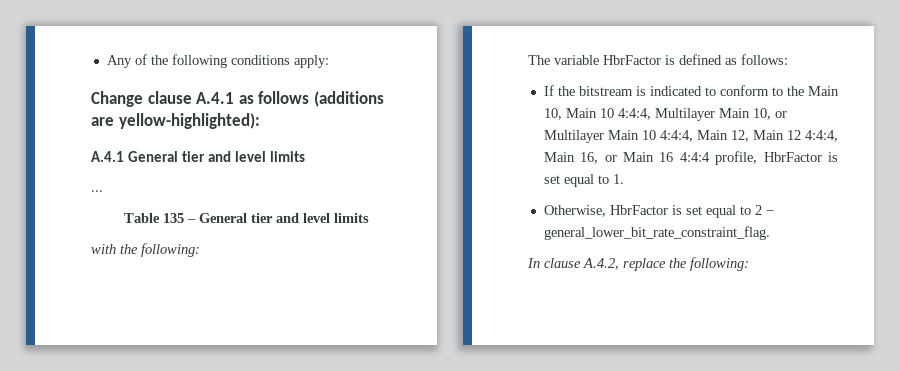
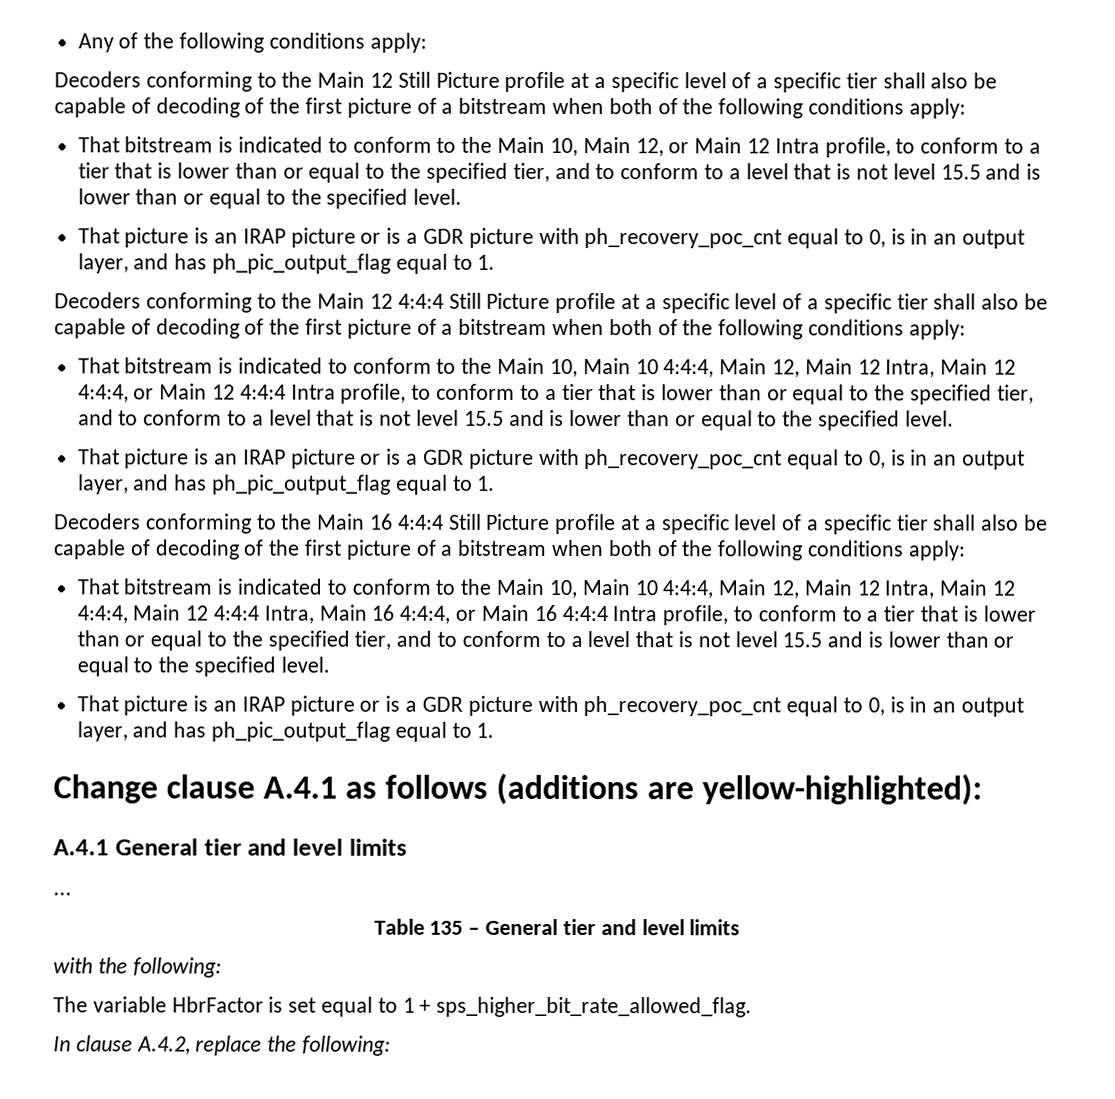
+ Decoders conforming to the Main 12 Still Picture profile at a specific level of a specific tier shall also be capable of decoding of the first picture of a bitstream when both of the following conditions apply:
+ That bitstream is indicated to conform to the Main 10, Main 12, or Main 12 Intra profile, to conform to a tier that is lower than or equal to the specified tier, and to conform to a level that is not level 15.5 and is lower than or equal to the specified level.
+ That picture is an IRAP picture or is a GDR picture with ph_recovery_poc_cnt equal to 0, is in an output layer, and has ph_pic_output_flag equal to 1.
+ Decoders conforming to the Main 12 4:4:4 Still Picture profile at a specific level of a specific tier shall also be capable of decoding of the first picture of a bitstream when both of the following conditions apply:
+ That bitstream is indicated to conform to the Main 10, Main 10 4:4:4, Main 12, Main 12 Intra, Main 12 4:4:4, or Main 12 4:4:4 Intra profile, to conform to a tier that is lower than or equal to the specified tier, and to conform to a level that is not level 15.5 and is lower than or equal to the specified level.
+ That picture is an IRAP picture or is a GDR picture with ph_recovery_poc_cnt equal to 0, is in an output layer, and has ph_pic_output_flag equal to 1.
+ Decoders conforming to the Main 16 4:4:4 Still Picture profile at a specific level of a specific tier shall also be capable of decoding of the first picture of a bitstream when both of the following conditions apply:
+ That bitstream is indicated to conform to the Main 10, Main 10 4:4:4, Main 12, Main 12 Intra, Main 12 4:4:4, Main 12 4:4:4 Intra, Main 16 4:4:4, or Main 16 4:4:4 Intra profile, to conform to a tier that is lower than or equal to the specified tier, and to conform to a level that is not level 15.5 and is lower than or equal to the specified level.
+ That picture is an IRAP picture or is a GDR picture with ph_recovery_poc_cnt equal to 0, is in an output layer, and has ph_pic_output_flag equal to 1.
- The variable HbrFactor is defined as follows:
- If the bitstream is indicated to conform to the Main 10, Main 10 4:4:4, Multilayer Main 10, or Multilayer Main 10 4:4:4, Main 12, Main 12 4:4:4, Main 16, or Main 16 4:4:4 profile, HbrFactor is set equal to 1.
- Otherwise, HbrFactor is set equal to 2 − general_lower_bit_rate_constraint_flag.
+ The variable HbrFactor is set equal to 1 + sps_higher_bit_rate_allowed_flag.

